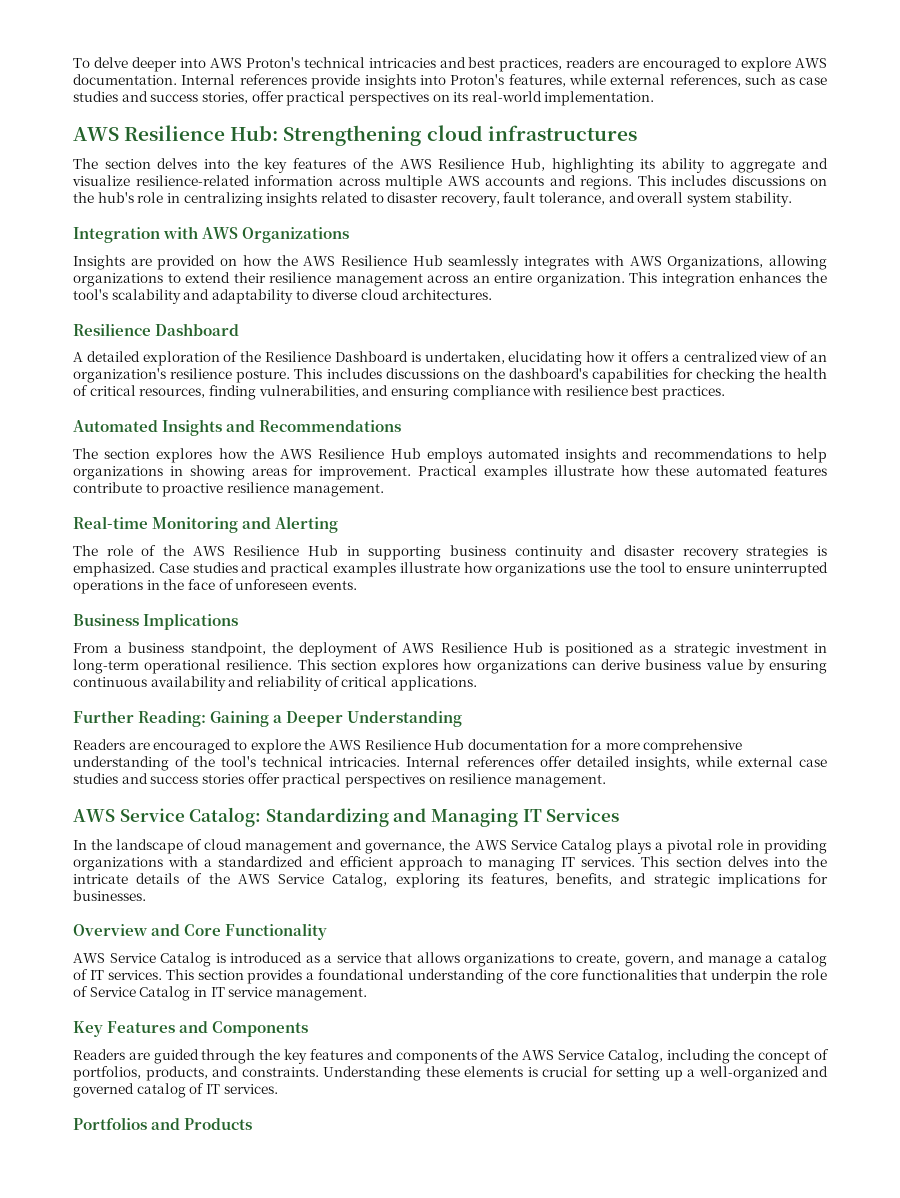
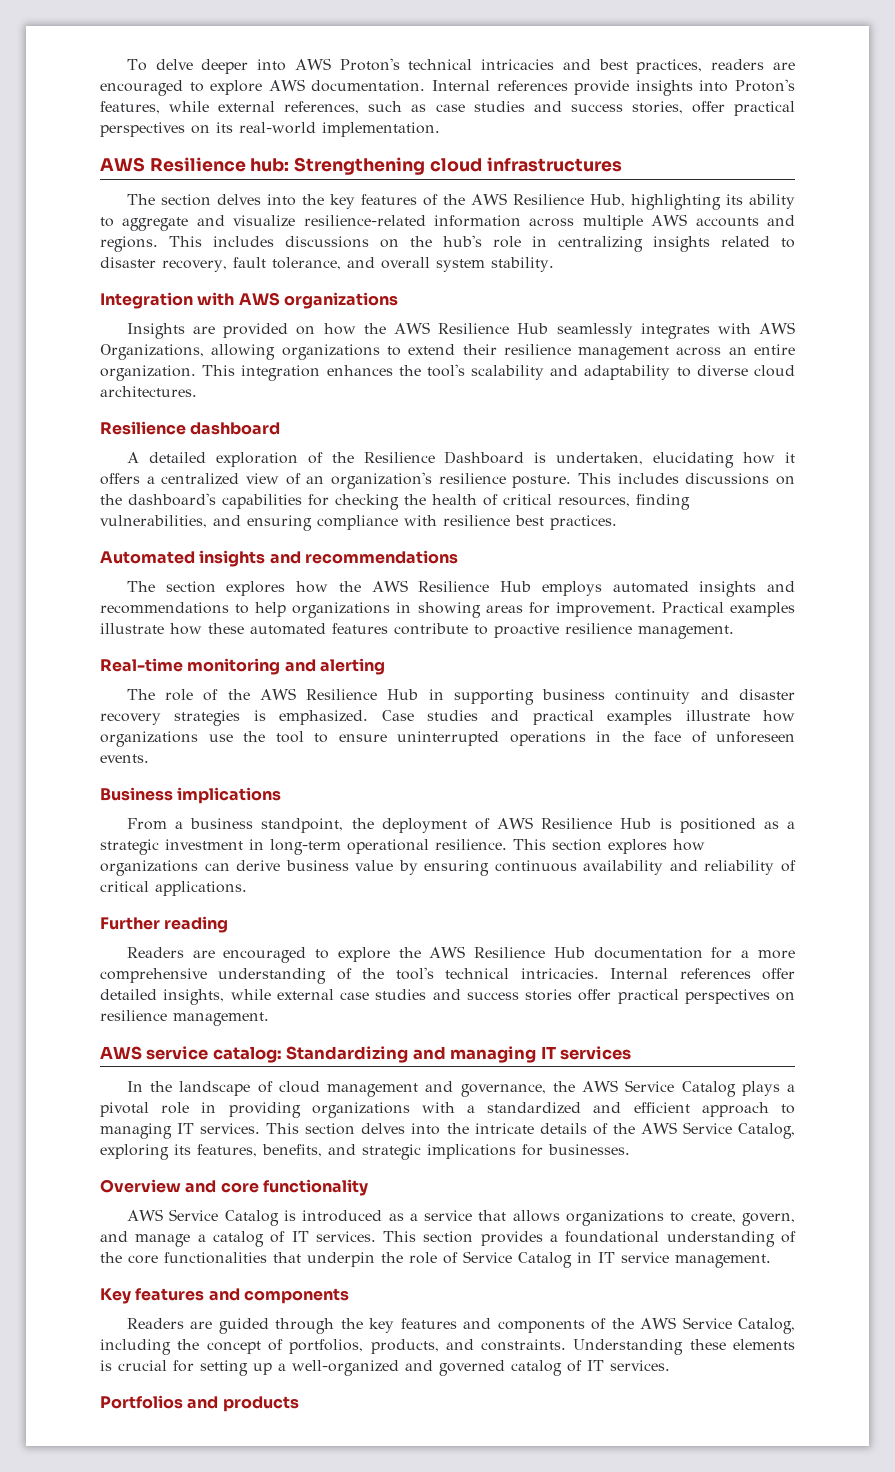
- AWS Resilience Hub: Strengthening cloud infrastructures
+ AWS Resilience hub: Strengthening cloud infrastructures
- Integration with AWS Organizations
+ Integration with AWS organizations
  This integration enhances the tool's scalability and adaptability to diverse cloud architectures.
- Resilience Dashboard
+ Resilience dashboard
- Automated Insights and Recommendations
+ Automated insights and recommendations
- Real-time Monitoring and Alerting
+ Real-time monitoring and alerting
- Business Implications
+ Business implications
- Further Reading: Gaining a Deeper Understanding
+ Further reading
- AWS Service Catalog: Standardizing and Managing IT Services
+ AWS service catalog: Standardizing and managing IT services
- Overview and Core Functionality
+ Overview and core functionality
- Key Features and Components
+ Key features and components
- Portfolios and Products
+ Portfolios and products

